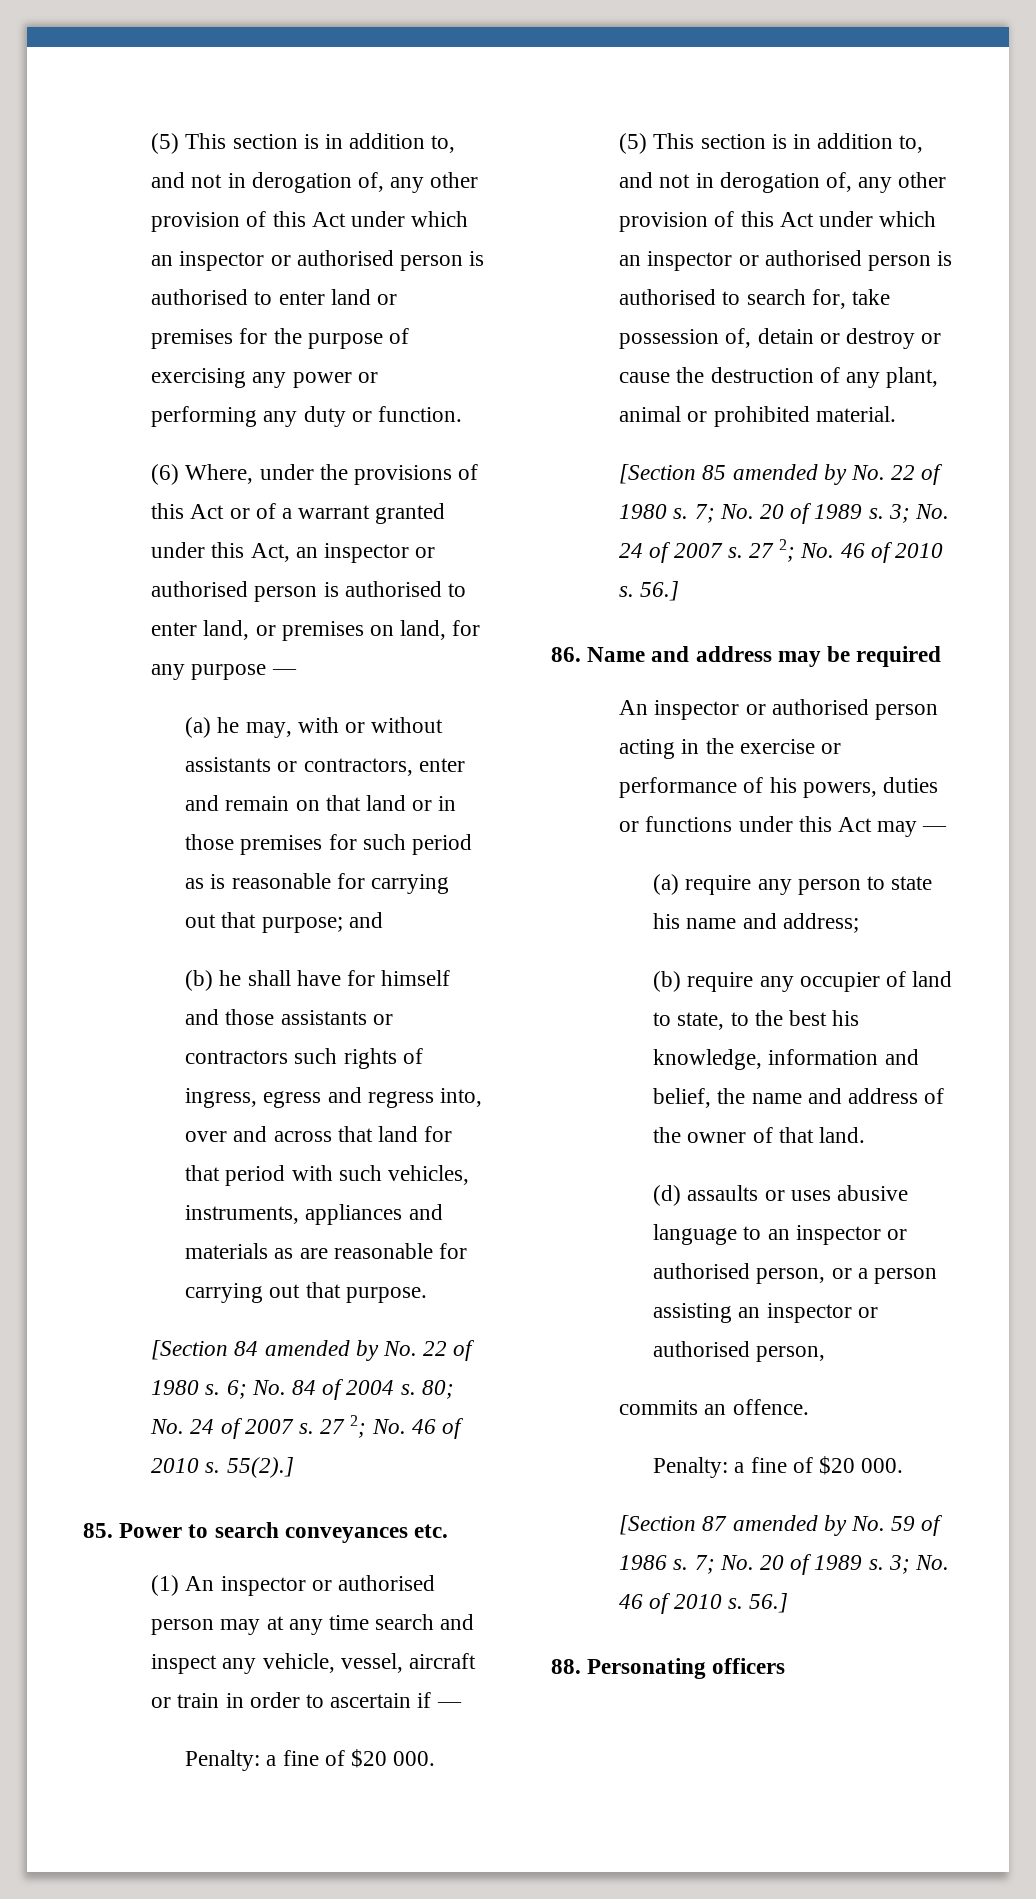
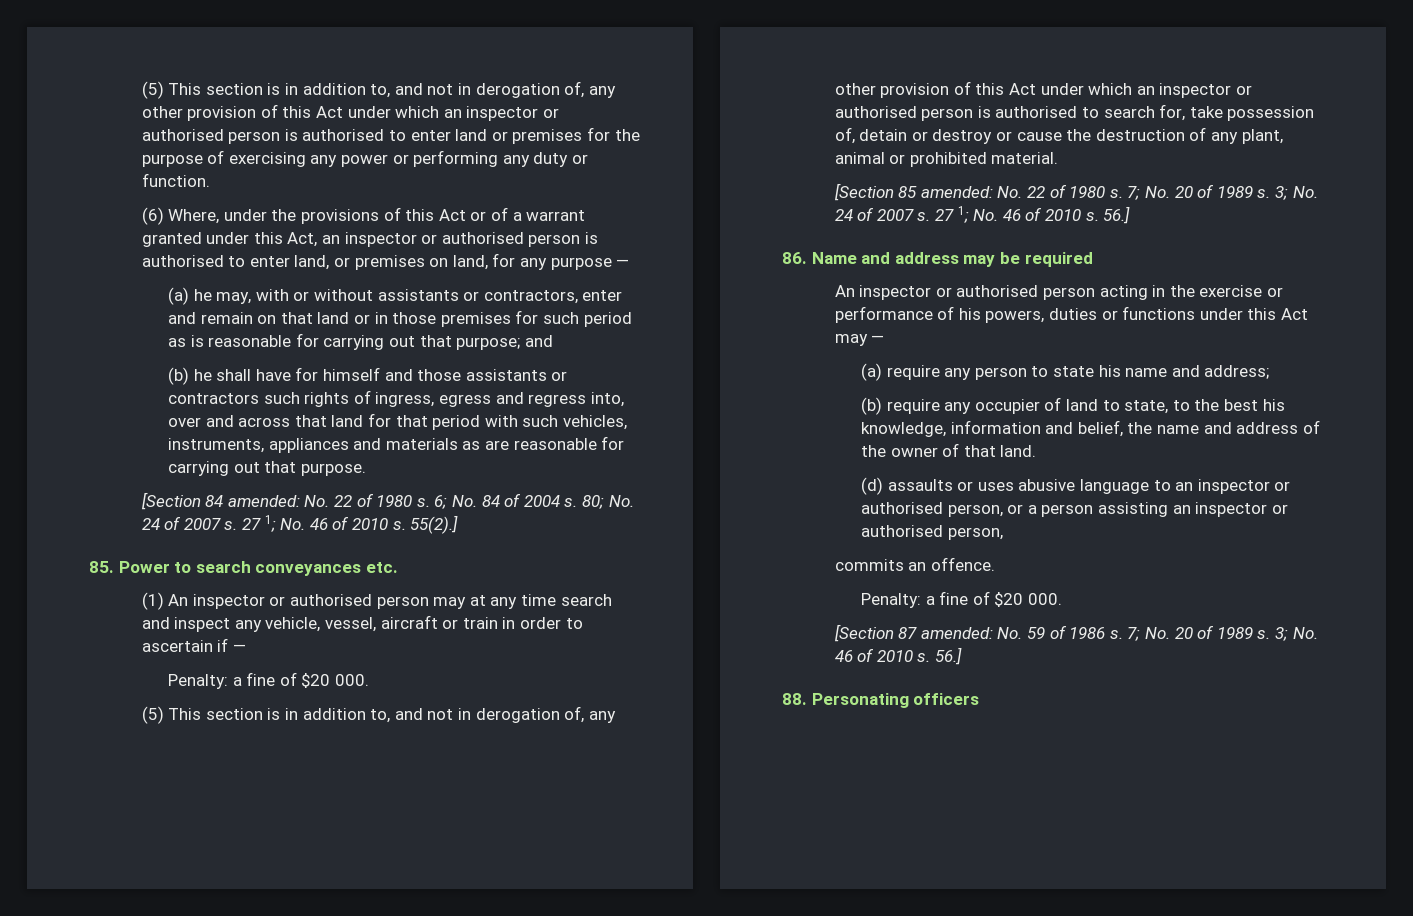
- [Section 84 amended by No. 22 of 1980 s.
+ [Section 84 amended: No. 22 of 1980 s.
- 80; No. 24 of 2007 s. 27 2; No. 46 of 2010 s.
+ 80; No. 24 of 2007 s. 27 1; No. 46 of 2010 s.
- [Section 85 amended by No. 22 of 1980 s.
+ [Section 85 amended: No. 22 of 1980 s.
- 3; No. 24 of 2007 s. 27 2; No. 46 of 2010 s.
+ 3; No. 24 of 2007 s. 27 1; No. 46 of 2010 s.
- [Section 87 amended by No. 59 of 1986 s.
+ [Section 87 amended: No. 59 of 1986 s.

